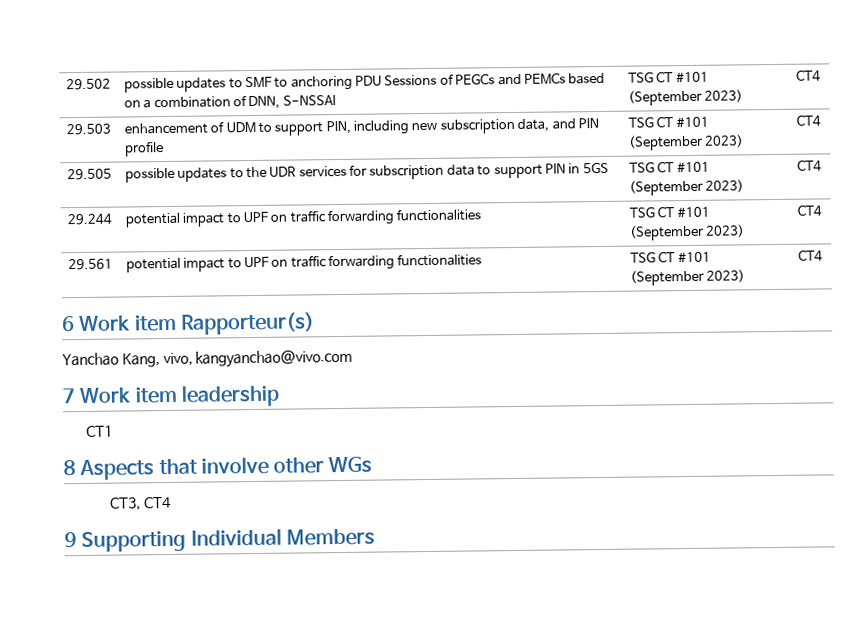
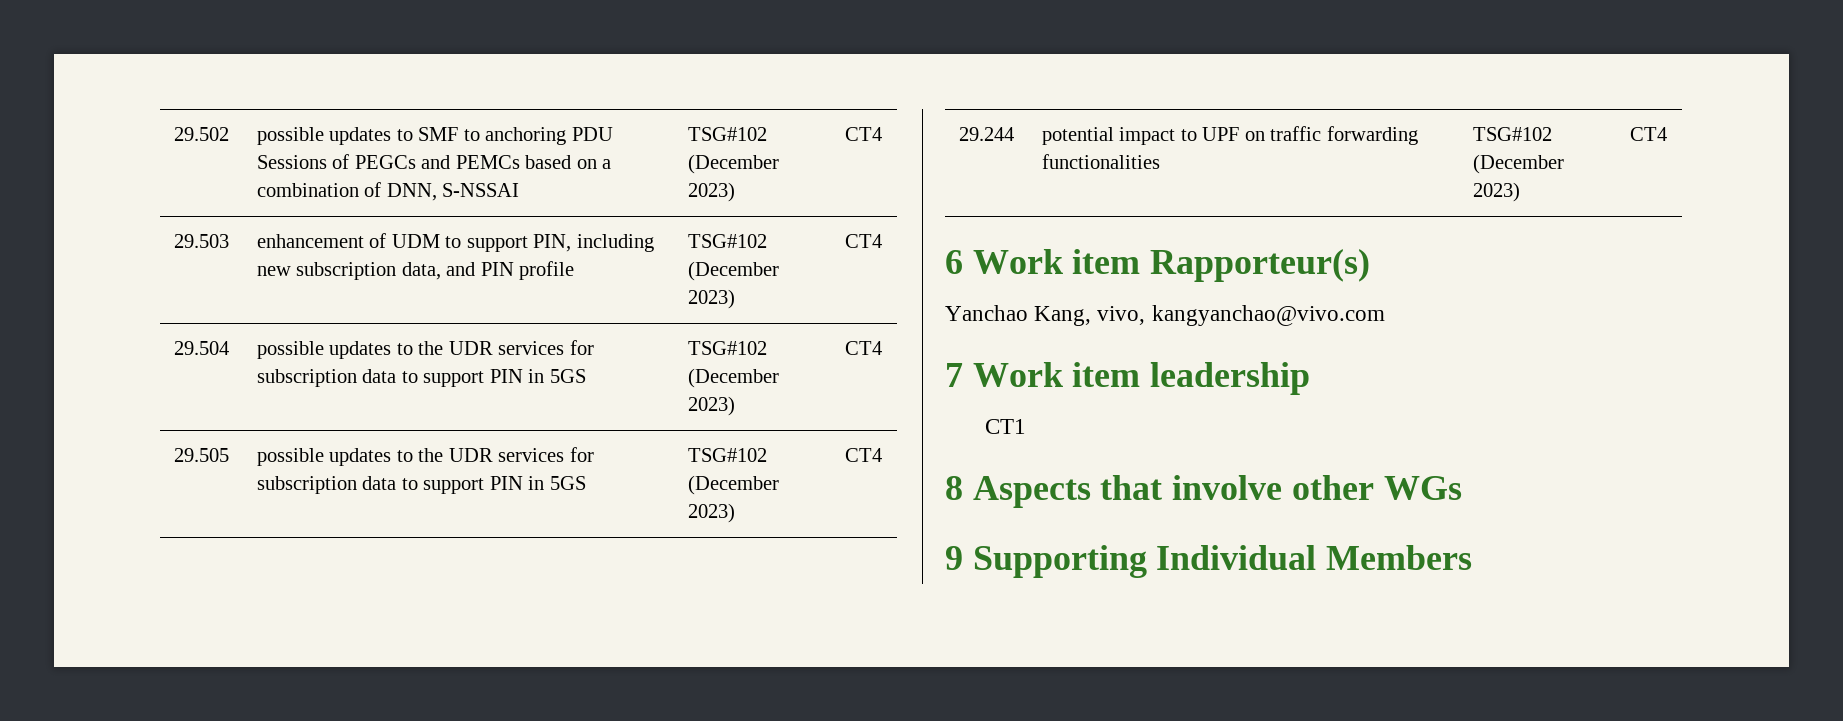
- 29.502 | possible updates to SMF to anchoring PDU Sessions of PEGCs and PEMCs based on a combination of DNN, S-NSSAI | TSG CT #101 (September 2023) | CT4
+ 29.502 | possible updates to SMF to anchoring PDU Sessions of PEGCs and PEMCs based on a combination of DNN, S-NSSAI | TSG#102 (December 2023) | CT4
- 29.503 | enhancement of UDM to support PIN, including new subscription data, and PIN profile | TSG CT #101 (September 2023) | CT4
+ 29.503 | enhancement of UDM to support PIN, including new subscription data, and PIN profile | TSG#102 (December 2023) | CT4
+ 29.504 | possible updates to the UDR services for subscription data to support PIN in 5GS | TSG#102 (December 2023) | CT4
- 29.505 | possible updates to the UDR services for subscription data to support PIN in 5GS | TSG CT #101 (September 2023) | CT4
+ 29.505 | possible updates to the UDR services for subscription data to support PIN in 5GS | TSG#102 (December 2023) | CT4
- 29.244 | potential impact to UPF on traffic forwarding functionalities | TSG CT #101 (September 2023) | CT4
- 29.561 | potential impact to UPF on traffic forwarding functionalities | TSG CT #101 (September 2023) | CT4
+ 29.244 | potential impact to UPF on traffic forwarding functionalities | TSG#102 (December 2023) | CT4
- CT3, CT4

